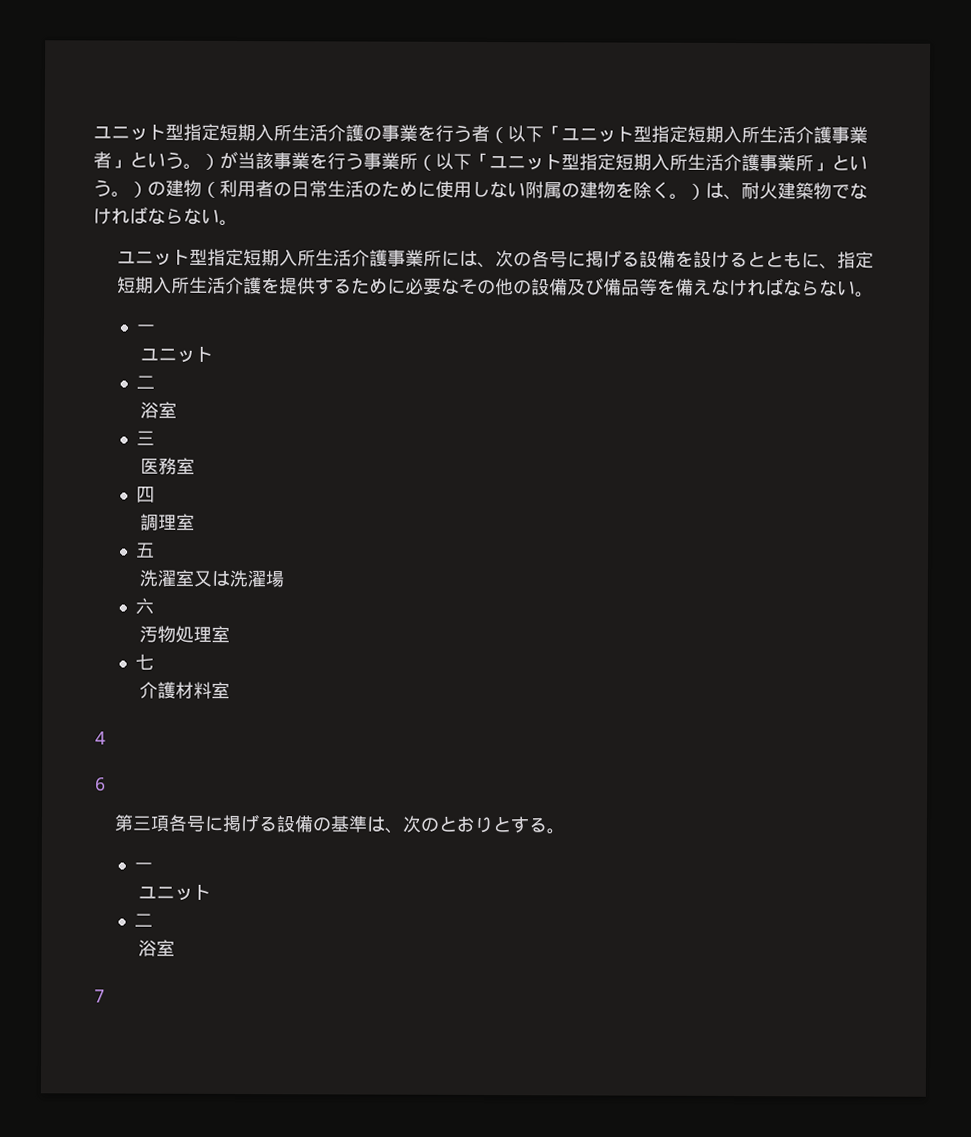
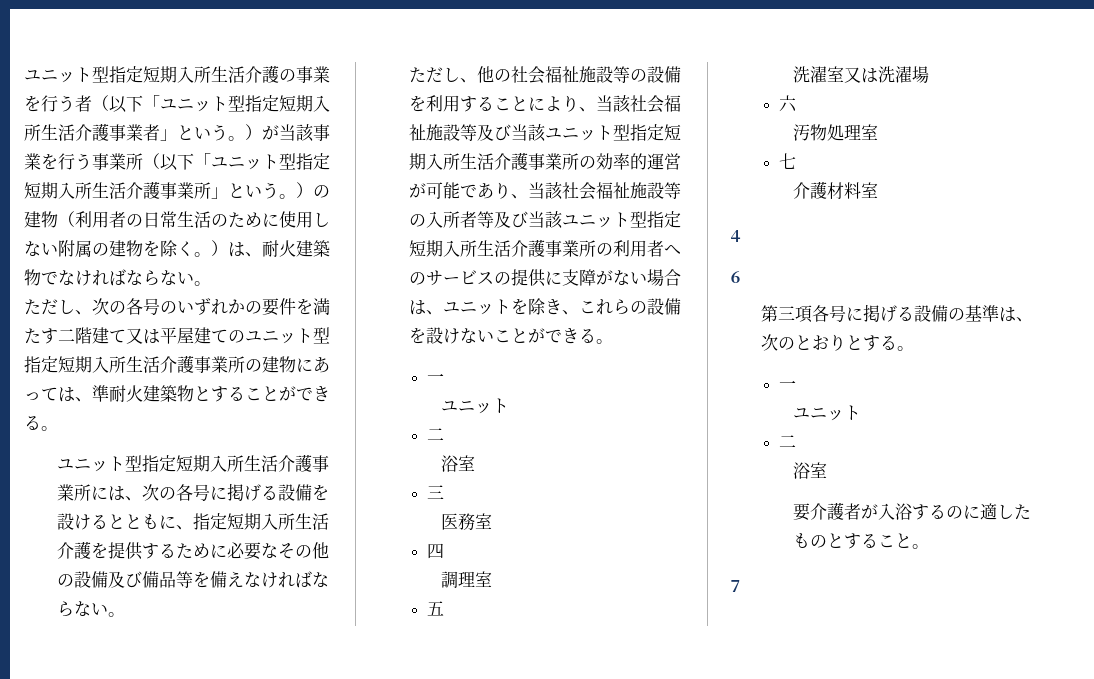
+ ただし、次の各号のいずれかの要件を満たす二階建て又は平屋建てのユニット型指定短期入所生活介護事業所の建物にあっては、準耐火建築物とすることができる。
+ ただし、他の社会福祉施設等の設備を利用することにより、当該社会福祉施設等及び当該ユニット型指定短期入所生活介護事業所の効率的運営が可能であり、当該社会福祉施設等の入所者等及び当該ユニット型指定短期入所生活介護事業所の利用者へのサービスの提供に支障がない場合は、ユニットを除き、これらの設備を設けないことができる。
+ 要介護者が入浴するのに適したものとすること。

